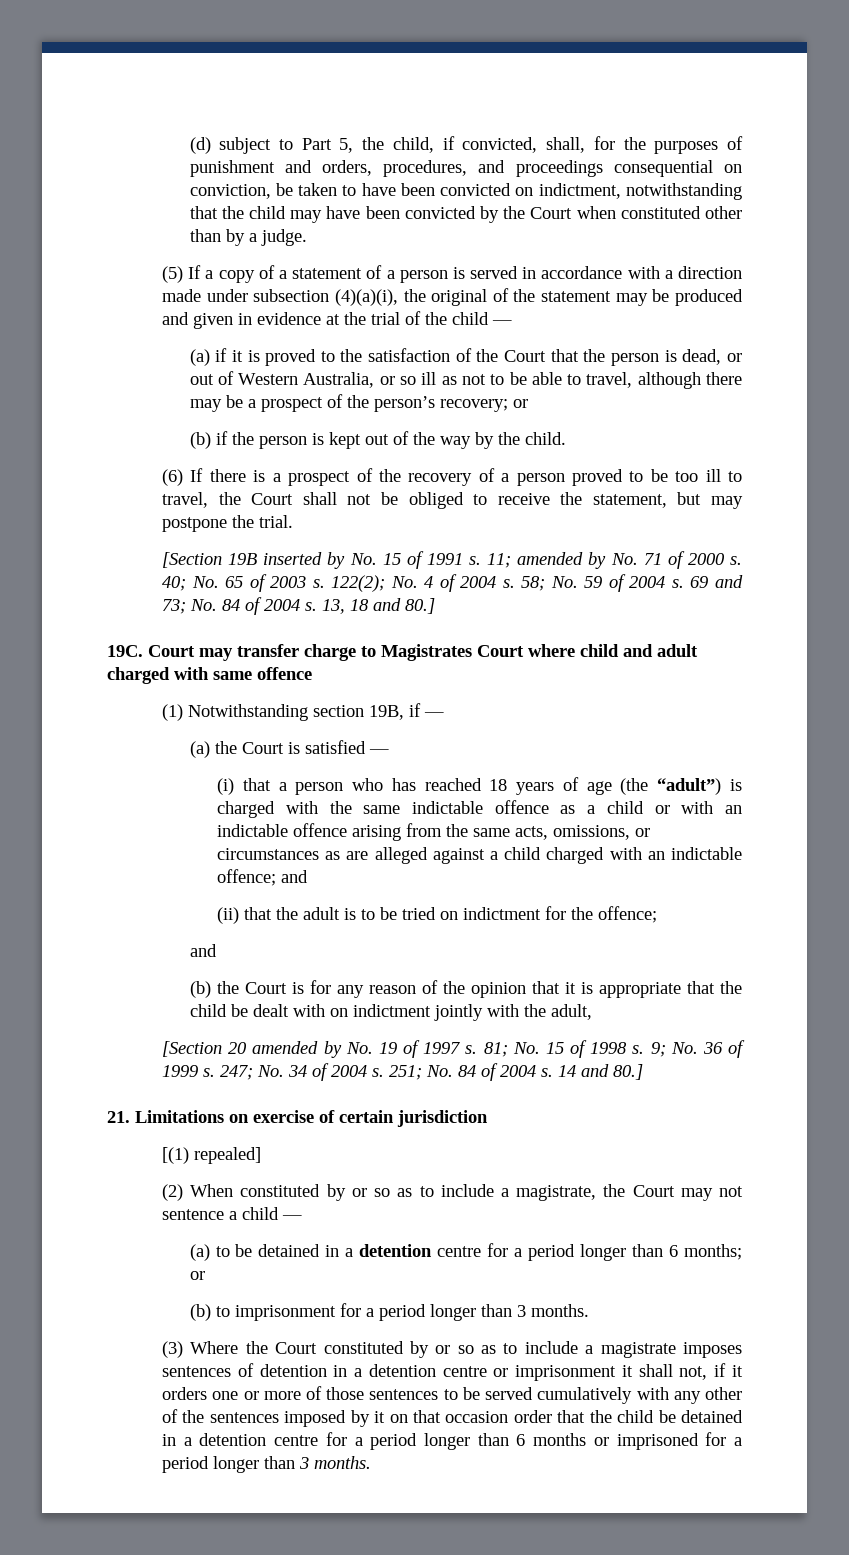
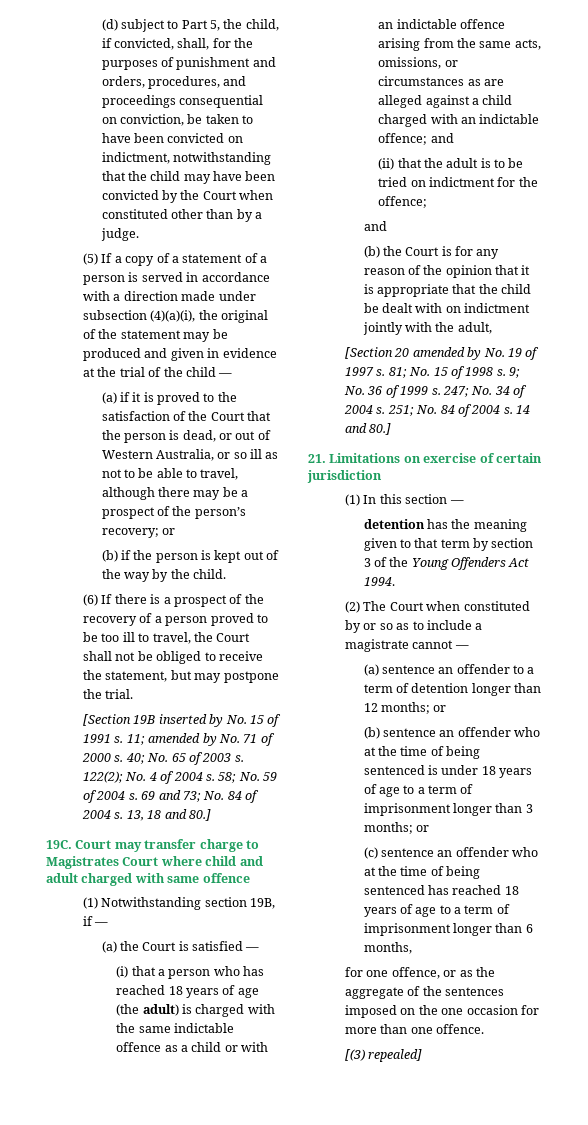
- (i) that a person who has reached 18 years of age (the “adult”) is charged with the same indictable offence as a child or with an indictable offence arising from the same acts, omissions, or circumstances as are alleged against a child charged with an indictable offence; and
+ (i) that a person who has reached 18 years of age (the adult) is charged with the same indictable offence as a child or with an indictable offence arising from the same acts, omissions, or circumstances as are alleged against a child charged with an indictable offence; and
- [(1) repealed]
- (2) When constituted by or so as to include a magistrate, the Court may not sentence a child —
- (a) to be detained in a detention centre for a period longer than 6 months; or
- (b) to imprisonment for a period longer than 3 months.
- (3) Where the Court constituted by or so as to include a magistrate imposes sentences of detention in a detention centre or imprisonment it shall not, if it orders one or more of those sentences to be served cumulatively with any other of the sentences imposed by it on that occasion order that the child be detained in a detention centre for a period longer than 6 months or imprisoned for a period longer than 3 months.
+ (1) In this section —
+ detention has the meaning given to that term by section 3 of the Young Offenders Act 1994.
+ (2) The Court when constituted by or so as to include a magistrate cannot —
+ (a) sentence an offender to a term of detention longer than 12 months; or
+ (b) sentence an offender who at the time of being sentenced is under 18 years of age to a term of imprisonment longer than 3 months; or
+ (c) sentence an offender who at the time of being sentenced has reached 18 years of age to a term of imprisonment longer than 6 months,
+ for one offence, or as the aggregate of the sentences imposed on the one occasion for more than one offence.
+ [(3) repealed]

